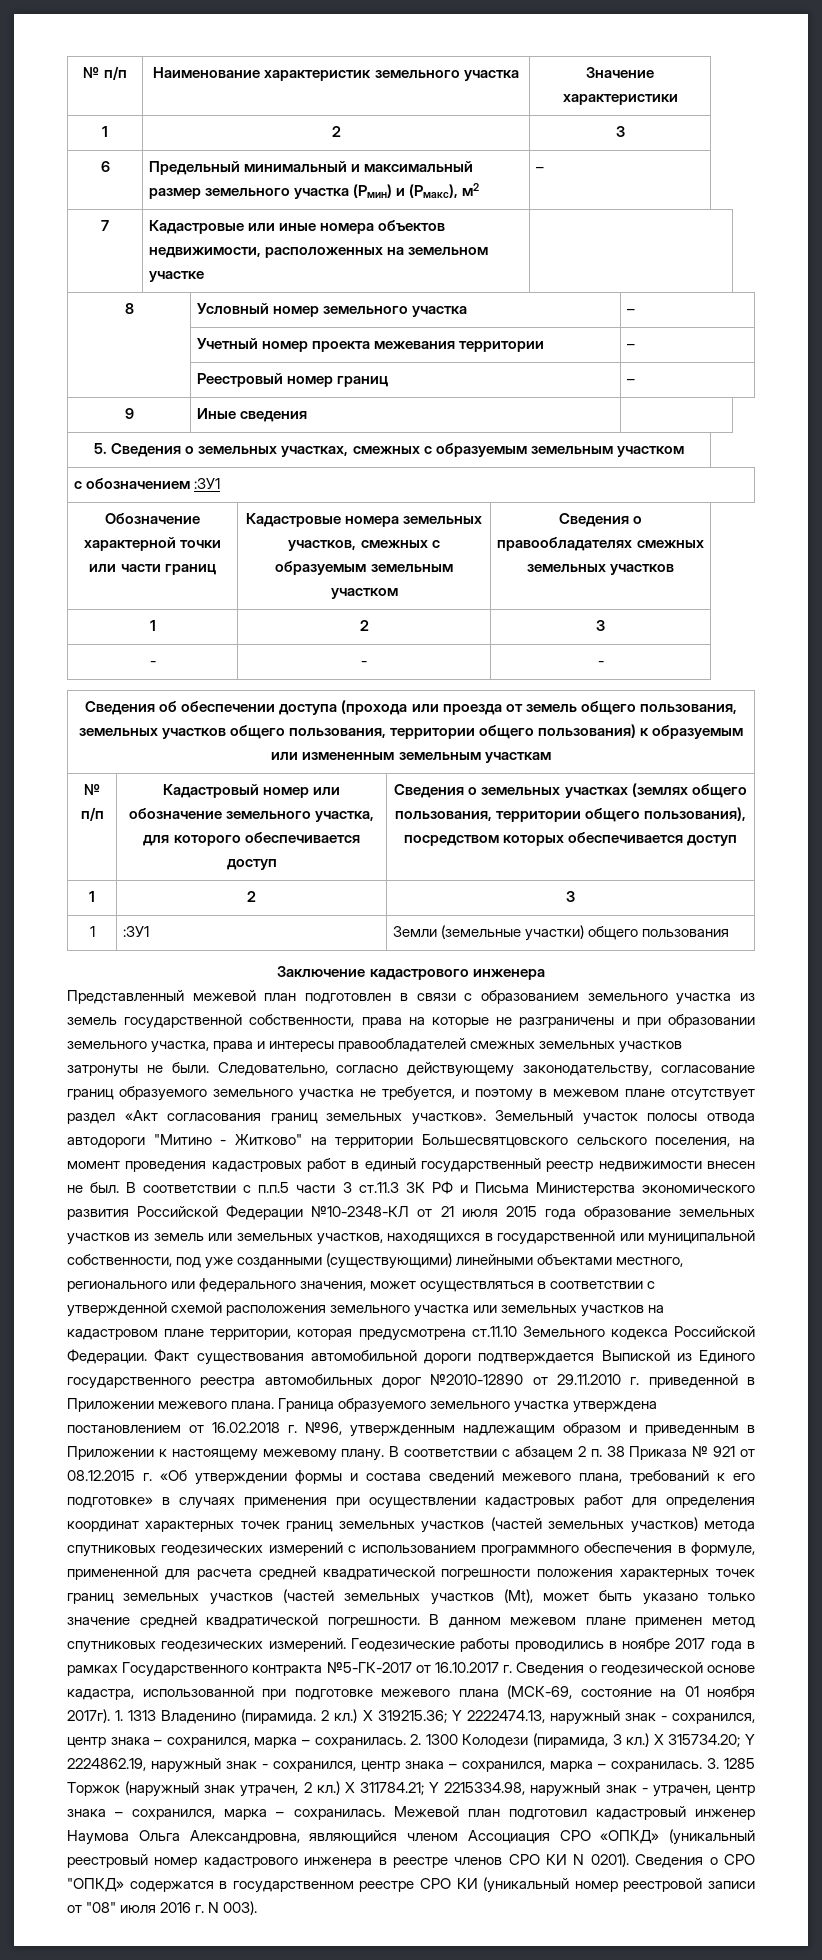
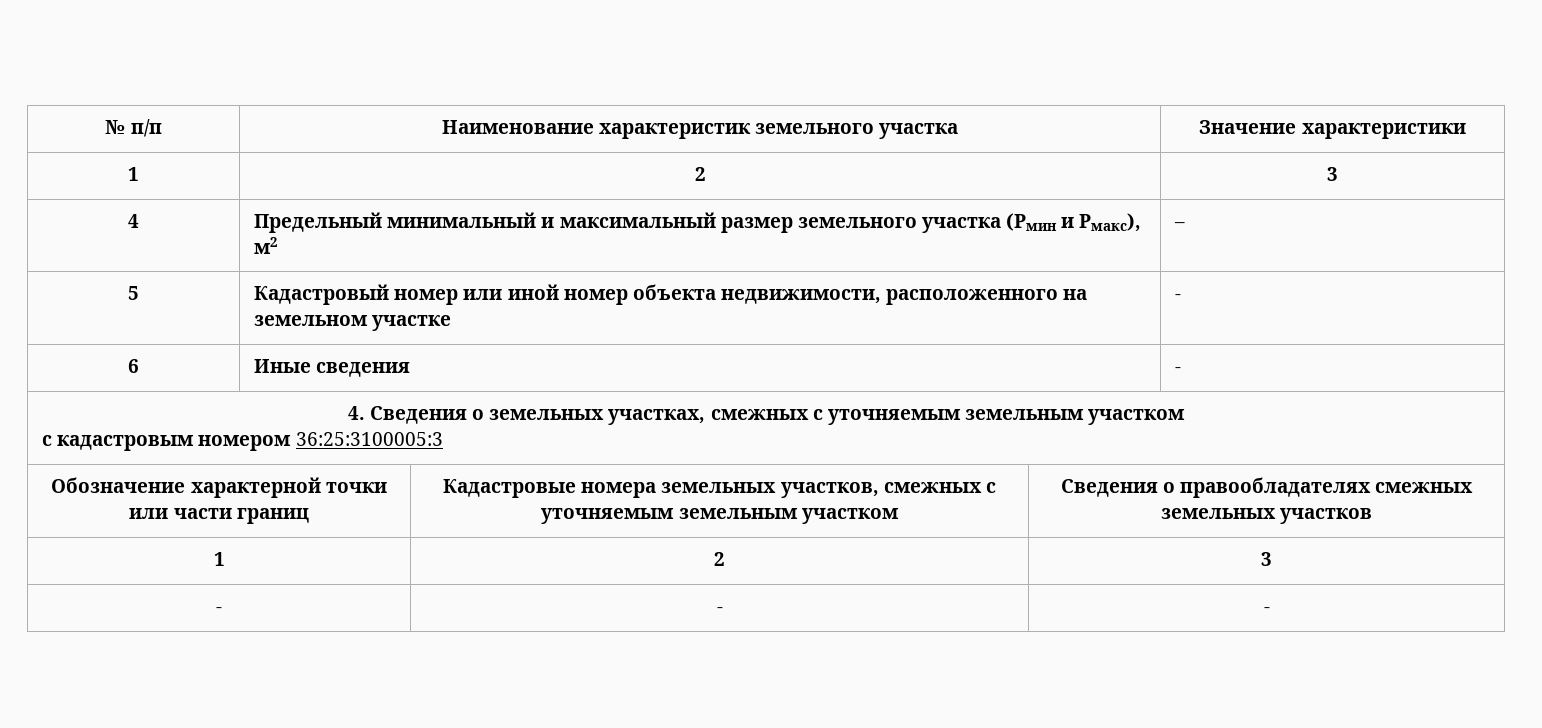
- 6 | Предельный минимальный и максимальный размер земельного участка (Рмин) и (Рмакс), м2 | –
+ 4 | Предельный минимальный и максимальный размер земельного участка (Рмин и Рмакс), м2 | –
- 7 | Кадастровые или иные номера объектов недвижимости, расположенных на земельном участке |
- 8 | Условный номер земельного участка | –
- | Учетный номер проекта межевания территории | –
- | Реестровый номер границ | –
- 9 | Иные сведения |
- 5. Сведения о земельных участках, смежных с образуемым земельным участком
- с обозначением :ЗУ1
+ 5 | Кадастровый номер или иной номер объекта недвижимости, расположенного на земельном участке | -
+ 6 | Иные сведения | -
+ 4. Сведения о земельных участках, смежных с уточняемым земельным участком
+ с кадастровым номером 36:25:3100005:3
- Обозначение характерной точки или части границ | Кадастровые номера земельных участков, смежных с образуемым земельным участком | Сведения о правообладателях смежных земельных участков
+ Обозначение характерной точки или части границ | Кадастровые номера земельных участков, смежных с уточняемым земельным участком | Сведения о правообладателях смежных земельных участков
- Сведения об обеспечении доступа (прохода или проезда от земель общего пользования, земельных участков общего пользования, территории общего пользования) к образуемым или измененным земельным участкам
- № п/п | Кадастровый номер или обозначение земельного участка, для которого обеспечивается доступ | Сведения о земельных участках (землях общего пользования, территории общего пользования), посредством которых обеспечивается доступ
- 1 | 2 | 3
- 1 | :ЗУ1 | Земли (земельные участки) общего пользования
- Заключение кадастрового инженера
- Представленный межевой план подготовлен в связи с образованием земельного участка из земель государственной собственности, права на которые не разграничены и при образовании земельного участка, права и интересы правообладателей смежных земельных участков затронуты не были. Следовательно, согласно действующему законодательству, согласование границ образуемого земельного участка не требуется, и поэтому в межевом плане отсутствует раздел «Акт согласования границ земельных участков». Земельный участок полосы отвода автодороги "Митино - Житково" на территории Большесвятцовского сельского поселения, на момент проведения кадастровых работ в единый государственный реестр недвижимости внесен не был. В соответствии с п.п.5 части 3 ст.11.3 ЗК РФ и Письма Министерства экономического развития Российской Федерации №10-2348-КЛ от 21 июля 2015 года образование земельных участков из земель или земельных участков, находящихся в государственной или муниципальной собственности, под уже созданными (существующими) линейными объектами местного, регионального или федерального значения, может осуществляться в соответствии с утвержденной схемой расположения земельного участка или земельных участков на кадастровом плане территории, которая предусмотрена ст.11.10 Земельного кодекса Российской Федерации. Факт существования автомобильной дороги подтверждается Выпиской из Единого государственного реестра автомобильных дорог №2010-12890 от 29.11.2010 г. приведенной в Приложении межевого плана. Граница образуемого земельного участка утверждена постановлением от 16.02.2018 г. №96, утвержденным надлежащим образом и приведенным в Приложении к настоящему межевому плану. В соответствии с абзацем 2 п. 38 Приказа № 921 от 08.12.2015 г. «Об утверждении формы и состава сведений межевого плана, требований к его подготовке» в случаях применения при осуществлении кадастровых работ для определения координат характерных точек границ земельных участков (частей земельных участков) метода спутниковых геодезических измерений с использованием программного обеспечения в формуле, примененной для расчета средней квадратической погрешности положения характерных точек границ земельных участков (частей земельных участков (Mt), может быть указано только значение средней квадратической погрешности. В данном межевом плане применен метод спутниковых геодезических измерений. Геодезические работы проводились в ноябре 2017 года в рамках Государственного контракта №5-ГК-2017 от 16.10.2017 г. Сведения о геодезической основе кадастра, использованной при подготовке межевого плана (МСК-69, состояние на 01 ноября 2017г). 1. 1313 Владенино (пирамида. 2 кл.) Х 319215.36; Y 2222474.13, наружный знак - сохранился, центр знака – сохранился, марка – сохранилась. 2. 1300 Колодези (пирамида, 3 кл.) Х 315734.20; Y 2224862.19, наружный знак - сохранился, центр знака – сохранился, марка – сохранилась. 3. 1285 Торжок (наружный знак утрачен, 2 кл.) Х 311784.21; Y 2215334.98, наружный знак - утрачен, центр знака – сохранился, марка – сохранилась. Межевой план подготовил кадастровый инженер Наумова Ольга Александровна, являющийся членом Ассоциация СРО «ОПКД» (уникальный реестровый номер кадастрового инженера в реестре членов СРО КИ N 0201). Сведения о СРО "ОПКД» содержатся в государственном реестре СРО КИ (уникальный номер реестровой записи от "08" июля 2016 г. N 003).

